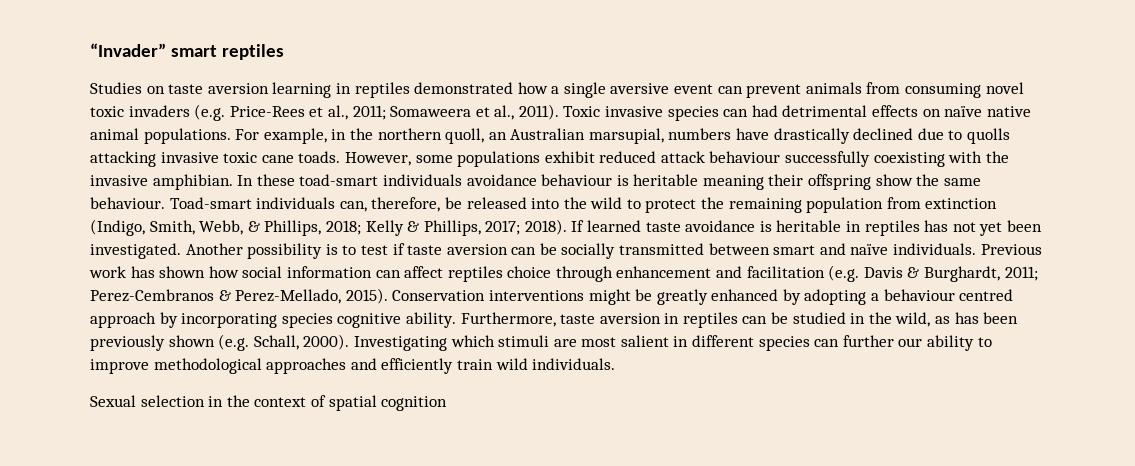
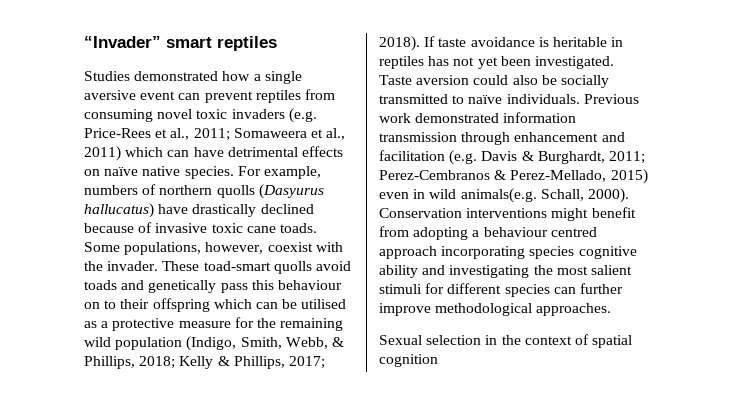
- Studies on taste aversion learning in reptiles demonstrated how a single aversive event can prevent animals from consuming novel toxic invaders (e.g. Price-Rees et al., 2011; Somaweera et al., 2011). Toxic invasive species can had detrimental effects on naïve native animal populations. For example, in the northern quoll, an Australian marsupial, numbers have drastically declined due to quolls attacking invasive toxic cane toads. However, some populations exhibit reduced attack behaviour successfully coexisting with the invasive amphibian. In these toad-smart individuals avoidance behaviour is heritable meaning their offspring show the same behaviour. Toad-smart individuals can, therefore, be released into the wild to protect the remaining population from extinction (Indigo, Smith, Webb, & Phillips, 2018; Kelly & Phillips, 2017; 2018).
+ Studies demonstrated how a single aversive event can prevent reptiles from consuming novel toxic invaders (e.g. Price-Rees et al., 2011; Somaweera et al., 2011) which can have detrimental effects on naïve native species. For example, numbers of northern quolls (Dasyurus hallucatus) have drastically declined because of invasive toxic cane toads. Some populations, however, coexist with the invader. These toad-smart quolls avoid toads and genetically pass this behaviour on to their offspring which can be utilised as a protective measure for the remaining wild population (Indigo, Smith, Webb, & Phillips, 2018; Kelly & Phillips, 2017; 2018).
- If learned taste avoidance is heritable in reptiles has not yet been investigated.
+ If taste avoidance is heritable in reptiles has not yet been investigated.
- Another possibility is to test if taste aversion can be socially transmitted between smart and naïve individuals. Previous work has shown how social information can affect reptiles choice through enhancement and facilitation (e.g. Davis & Burghardt, 2011; Perez-Cembranos & Perez-Mellado, 2015). Conservation interventions might be greatly enhanced by adopting a behaviour centred approach by incorporating species cognitive ability. Furthermore, taste aversion in reptiles can be studied in the wild, as has been previously shown (e.g. Schall, 2000). Investigating which stimuli are most salient in different species can further our ability to improve methodological approaches and efficiently train wild individuals.
+ Taste aversion could also be socially transmitted to naïve individuals. Previous work demonstrated information transmission through enhancement and facilitation (e.g. Davis & Burghardt, 2011; Perez-Cembranos & Perez-Mellado, 2015) even in wild animals(e.g. Schall, 2000). Conservation interventions might benefit from adopting a behaviour centred approach incorporating species cognitive ability and investigating the most salient stimuli for different species can further improve methodological approaches.

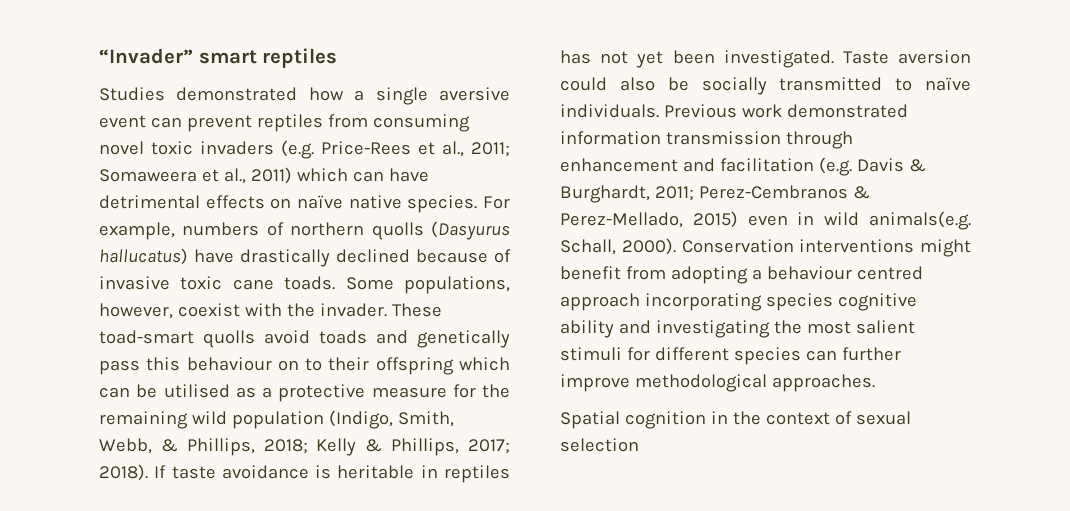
- Sexual selection in the context of spatial cognition
+ Spatial cognition in the context of sexual selection

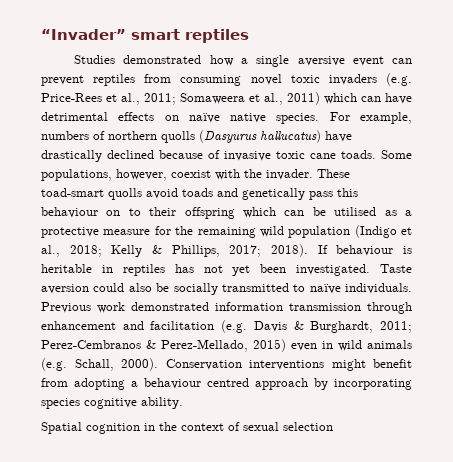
- These toad-smart quolls avoid toads and genetically pass this behaviour on to their offspring which can be utilised as a protective measure for the remaining wild population (Indigo, Smith, Webb, & Phillips, 2018; Kelly & Phillips, 2017; 2018).
+ These toad-smart quolls avoid toads and genetically pass this behaviour on to their offspring which can be utilised as a protective measure for the remaining wild population (Indigo et al., 2018; Kelly & Phillips, 2017; 2018).
- If taste avoidance is heritable in reptiles has not yet been investigated.
+ If behaviour is heritable in reptiles has not yet been investigated.
- Previous work demonstrated information transmission through enhancement and facilitation (e.g. Davis & Burghardt, 2011; Perez-Cembranos & Perez-Mellado, 2015) even in wild animals(e.g. Schall, 2000).
+ Previous work demonstrated information transmission through enhancement and facilitation (e.g. Davis & Burghardt, 2011; Perez-Cembranos & Perez-Mellado, 2015) even in wild animals (e.g. Schall, 2000).
- Conservation interventions might benefit from adopting a behaviour centred approach incorporating species cognitive ability and investigating the most salient stimuli for different species can further improve methodological approaches.
+ Conservation interventions might benefit from adopting a behaviour centred approach by incorporating species cognitive ability.

